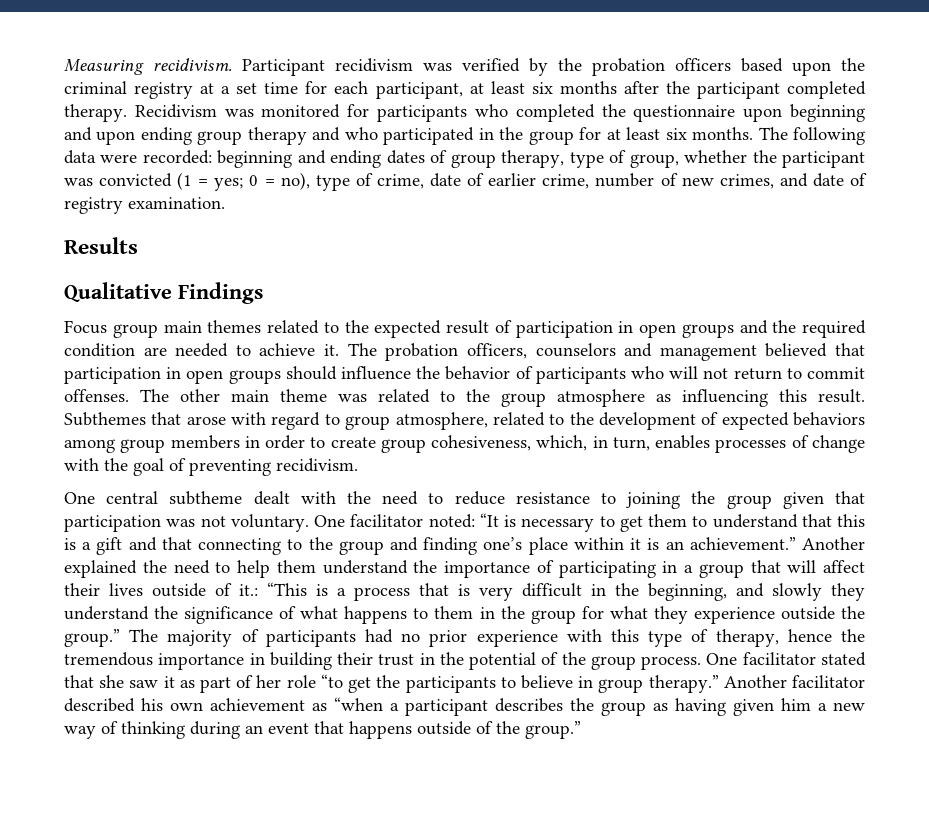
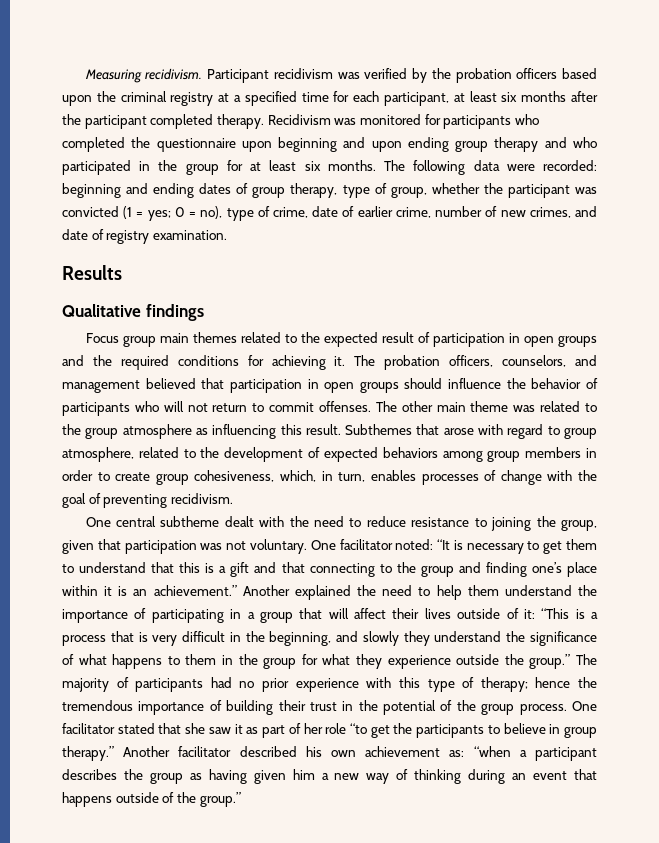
- Participant recidivism was verified by the probation officers based upon the criminal registry at a set time for each participant, at least six months after the participant completed therapy.
+ Participant recidivism was verified by the probation officers based upon the criminal registry at a specified time for each participant, at least six months after the participant completed therapy.
- Qualitative Findings
+ Qualitative findings
- Focus group main themes related to the expected result of participation in open groups and the required condition are needed to achieve it.
+ Focus group main themes related to the expected result of participation in open groups and the required conditions for achieving it.
- The probation officers, counselors and management believed that participation in open groups should influence the behavior of participants who will not return to commit offenses.
+ The probation officers, counselors, and management believed that participation in open groups should influence the behavior of participants who will not return to commit offenses.
- One central subtheme dealt with the need to reduce resistance to joining the group given that participation was not voluntary.
+ One central subtheme dealt with the need to reduce resistance to joining the group, given that participation was not voluntary.
- Another explained the need to help them understand the importance of participating in a group that will affect their lives outside of it.: “This is a process that is very difficult in the beginning, and slowly they understand the significance of what happens to them in the group for what they experience outside the group.”
+ Another explained the need to help them understand the importance of participating in a group that will affect their lives outside of it: “This is a process that is very difficult in the beginning, and slowly they understand the significance of what happens to them in the group for what they experience outside the group.”
- The majority of participants had no prior experience with this type of therapy, hence the tremendous importance in building their trust in the potential of the group process.
+ The majority of participants had no prior experience with this type of therapy; hence the tremendous importance of building their trust in the potential of the group process.
- Another facilitator described his own achievement as “when a participant describes the group as having given him a new way of thinking during an event that happens outside of the group.”
+ Another facilitator described his own achievement as: “when a participant describes the group as having given him a new way of thinking during an event that happens outside of the group.”

